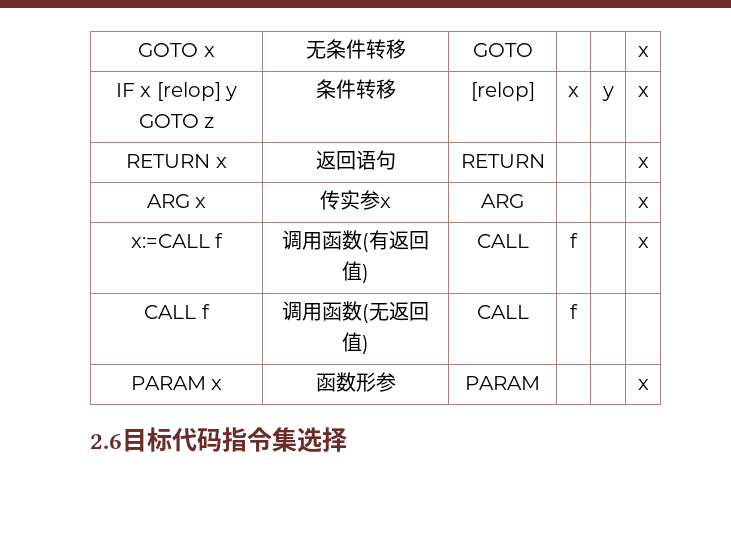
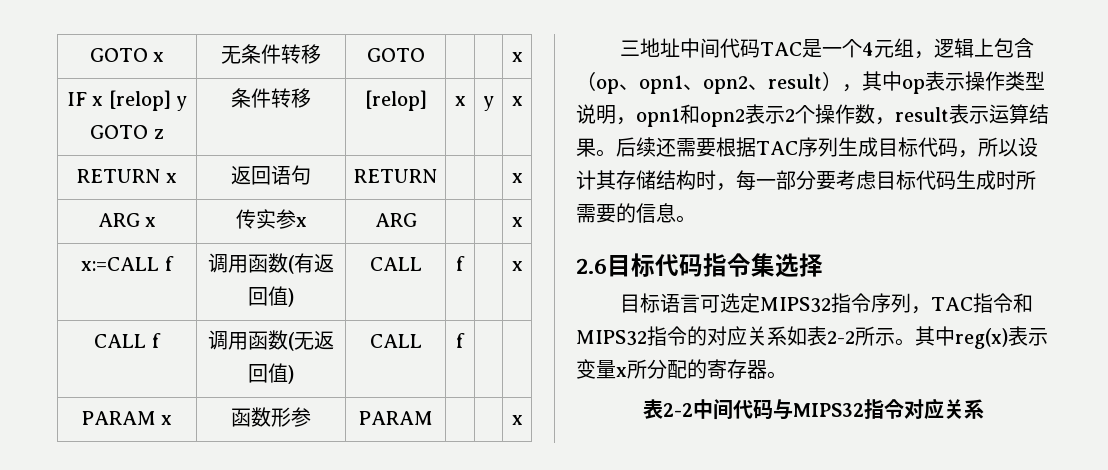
+ 三地址中间代码TAC是一个4元组，逻辑上包含（op、opn1、opn2、result），其中op表示操作类型说明，opn1和opn2表示2个操作数，result表示运算结果。后续还需要根据TAC序列生成目标代码，所以设计其存储结构时，每一部分要考虑目标代码生成时所需要的信息。
+ 目标语言可选定MIPS32指令序列，TAC指令和MIPS32指令的对应关系如表2-2所示。其中reg(x)表示变量x所分配的寄存器。
+ 表2-2中间代码与MIPS32指令对应关系

